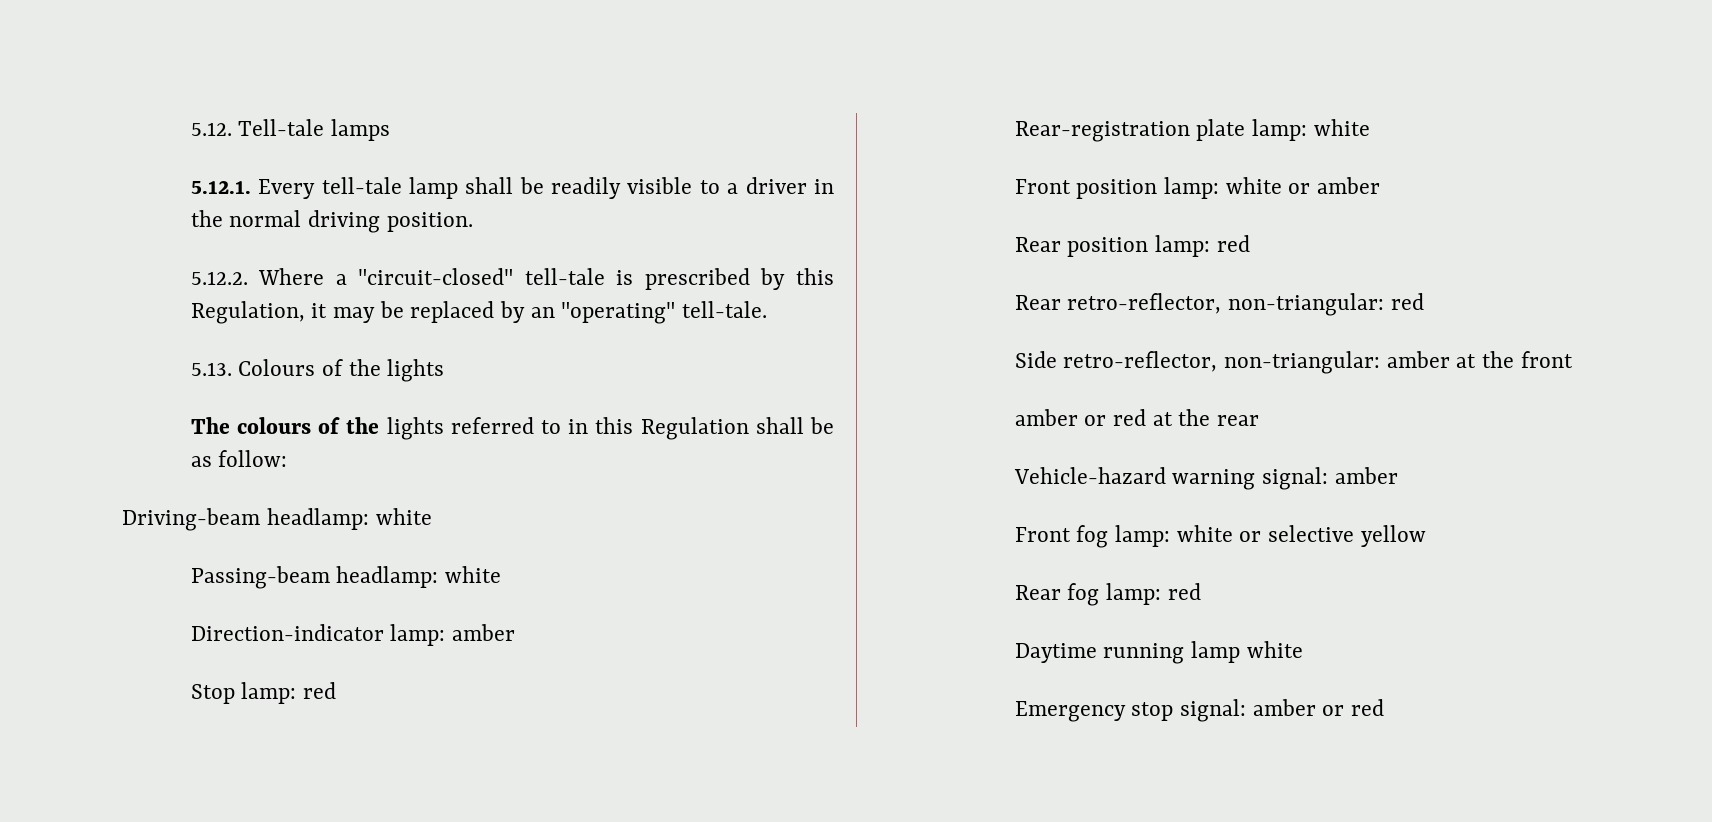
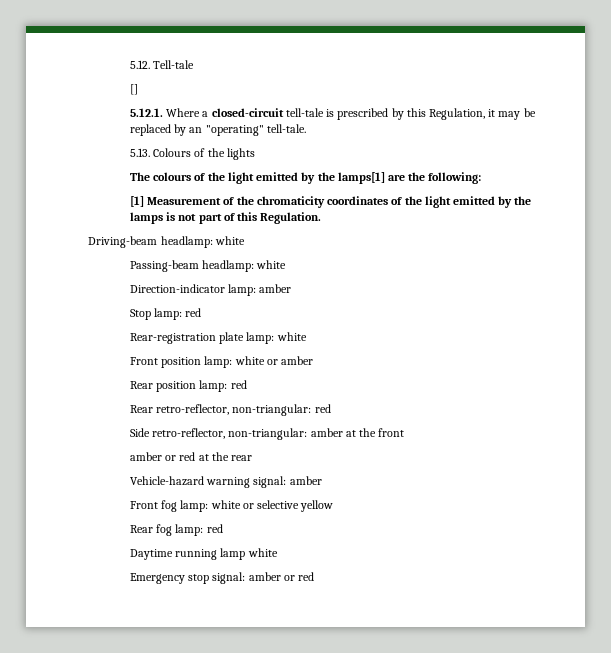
- 5.12. Tell-tale lamps
+ 5.12. Tell-tale
+ []
- 5.12.1. Every tell-tale lamp shall be readily visible to a driver in the normal driving position.
- 5.12.2. Where a "circuit-closed" tell-tale is prescribed by this Regulation, it may be replaced by an "operating" tell-tale.
+ 5.12.1. Where a closed-circuit tell-tale is prescribed by this Regulation, it may be replaced by an "operating" tell-tale.
- The colours of the lights referred to in this Regulation shall be as follow:
+ The colours of the light emitted by the lamps[1] are the following:
+ [1] Measurement of the chromaticity coordinates of the light emitted by the lamps is not part of this Regulation.

